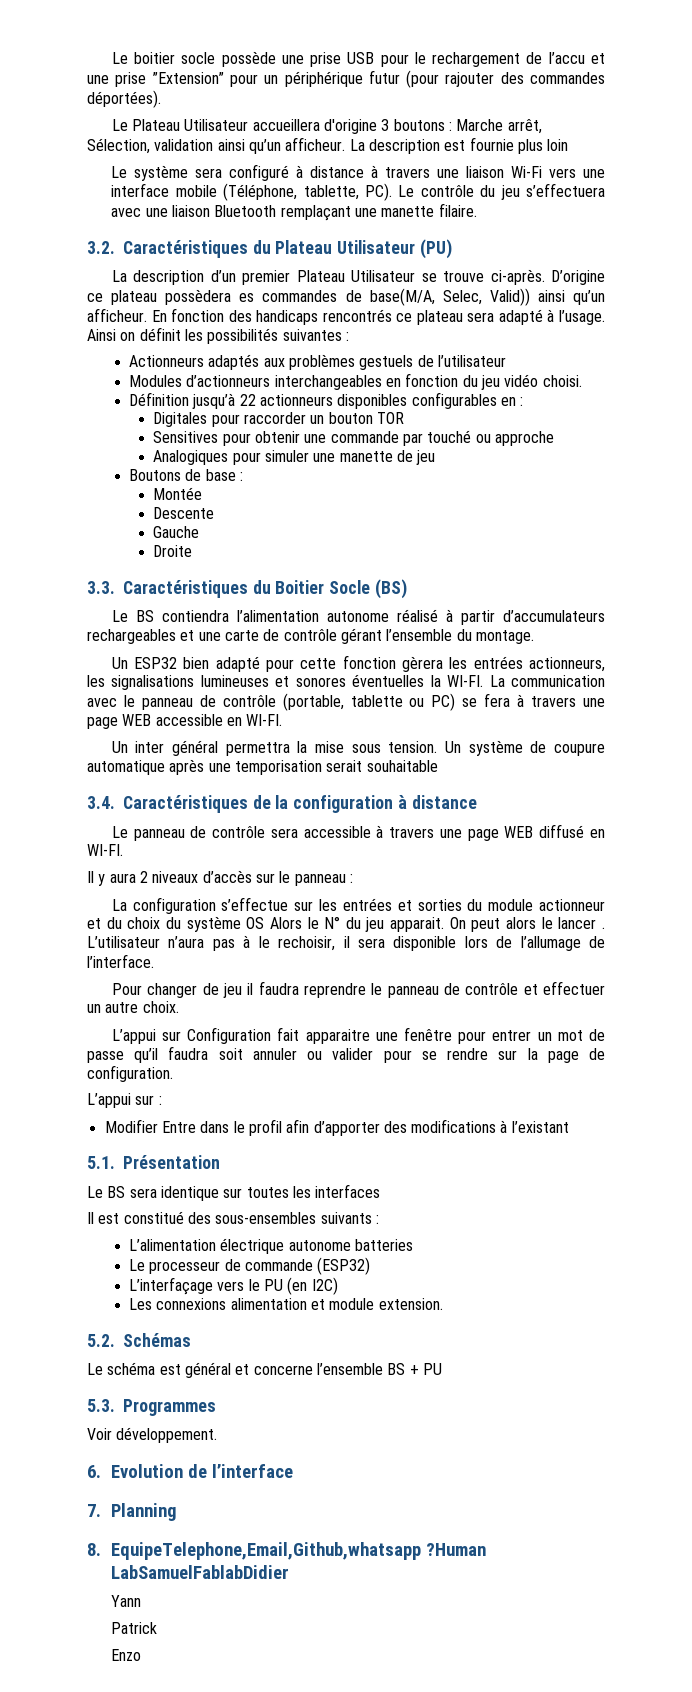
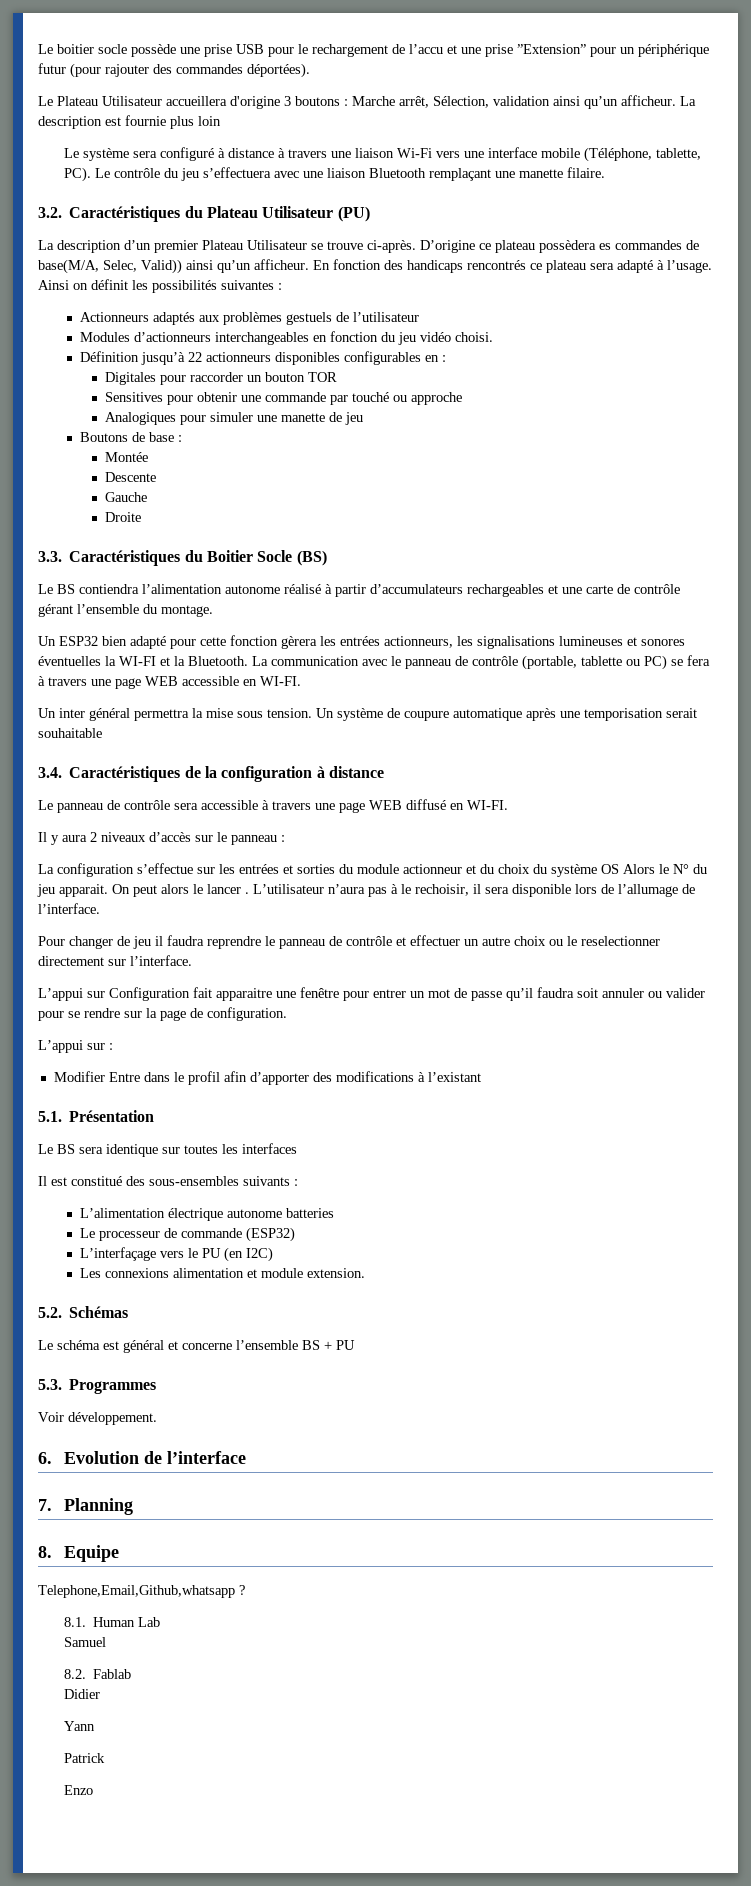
- Un ESP32 bien adapté pour cette fonction gèrera les entrées actionneurs, les signalisations lumineuses et sonores éventuelles la WI-FI.
+ Un ESP32 bien adapté pour cette fonction gèrera les entrées actionneurs, les signalisations lumineuses et sonores éventuelles la WI-FI et la Bluetooth.
- Pour changer de jeu il faudra reprendre le panneau de contrôle et effectuer un autre choix.
+ Pour changer de jeu il faudra reprendre le panneau de contrôle et effectuer un autre choix ou le reselectionner directement sur l’interface.
- 8. EquipeTelephone,Email,Github,whatsapp ?Human LabSamuelFablabDidier
+ 8. Equipe
+ Telephone,Email,Github,whatsapp ?
+ 8.1. Human Lab
+ Samuel
+ 8.2. Fablab
+ Didier

